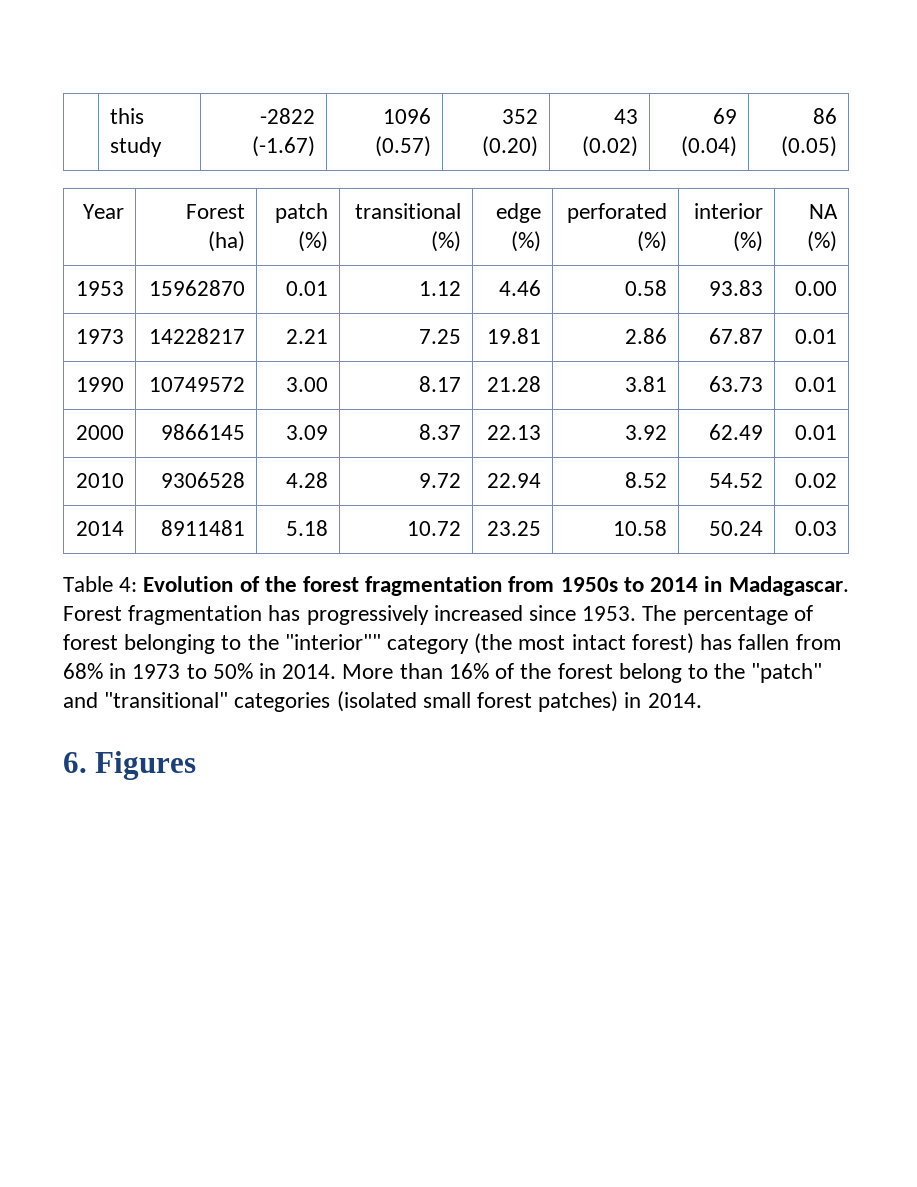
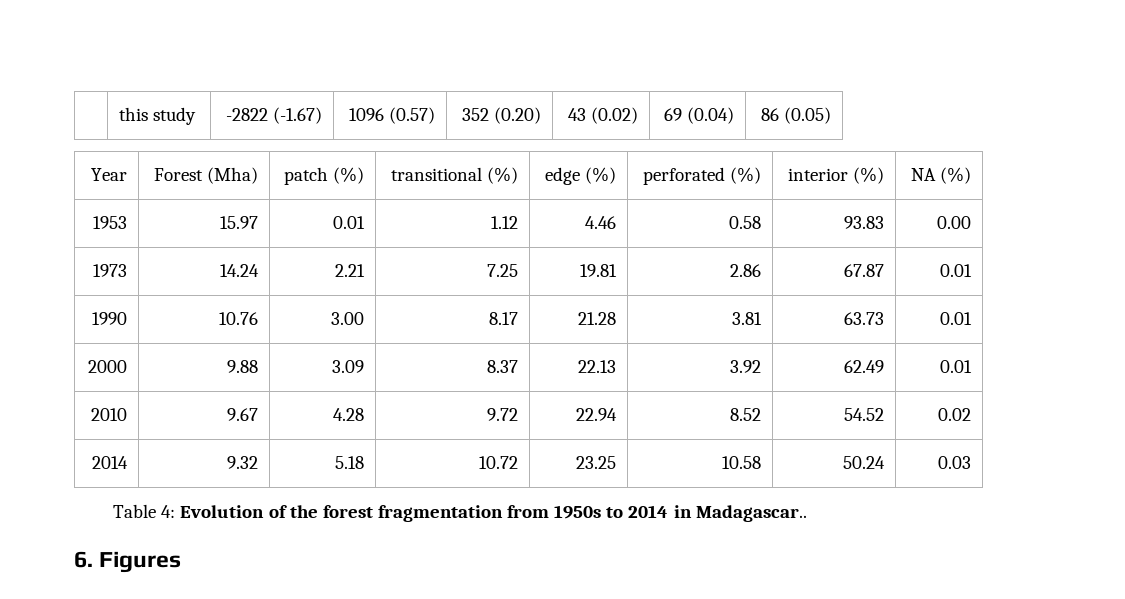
- Year | Forest (ha) | patch (%) | transitional (%) | edge (%) | perforated (%) | interior (%) | NA (%)
+ Year | Forest (Mha) | patch (%) | transitional (%) | edge (%) | perforated (%) | interior (%) | NA (%)
- 1953 | 15962870 | 0.01 | 1.12 | 4.46 | 0.58 | 93.83 | 0.00
+ 1953 | 15.97 | 0.01 | 1.12 | 4.46 | 0.58 | 93.83 | 0.00
- 1973 | 14228217 | 2.21 | 7.25 | 19.81 | 2.86 | 67.87 | 0.01
+ 1973 | 14.24 | 2.21 | 7.25 | 19.81 | 2.86 | 67.87 | 0.01
- 1990 | 10749572 | 3.00 | 8.17 | 21.28 | 3.81 | 63.73 | 0.01
+ 1990 | 10.76 | 3.00 | 8.17 | 21.28 | 3.81 | 63.73 | 0.01
- 2000 | 9866145 | 3.09 | 8.37 | 22.13 | 3.92 | 62.49 | 0.01
+ 2000 | 9.88 | 3.09 | 8.37 | 22.13 | 3.92 | 62.49 | 0.01
- 2010 | 9306528 | 4.28 | 9.72 | 22.94 | 8.52 | 54.52 | 0.02
+ 2010 | 9.67 | 4.28 | 9.72 | 22.94 | 8.52 | 54.52 | 0.02
- 2014 | 8911481 | 5.18 | 10.72 | 23.25 | 10.58 | 50.24 | 0.03
+ 2014 | 9.32 | 5.18 | 10.72 | 23.25 | 10.58 | 50.24 | 0.03
- Table 4: Evolution of the forest fragmentation from 1950s to 2014 in Madagascar. Forest fragmentation has progressively increased since 1953. The percentage of forest belonging to the "interior"" category (the most intact forest) has fallen from 68% in 1973 to 50% in 2014. More than 16% of the forest belong to the "patch" and "transitional" categories (isolated small forest patches) in 2014.
+ Table 4: Evolution of the forest fragmentation from 1950s to 2014 in Madagascar..

